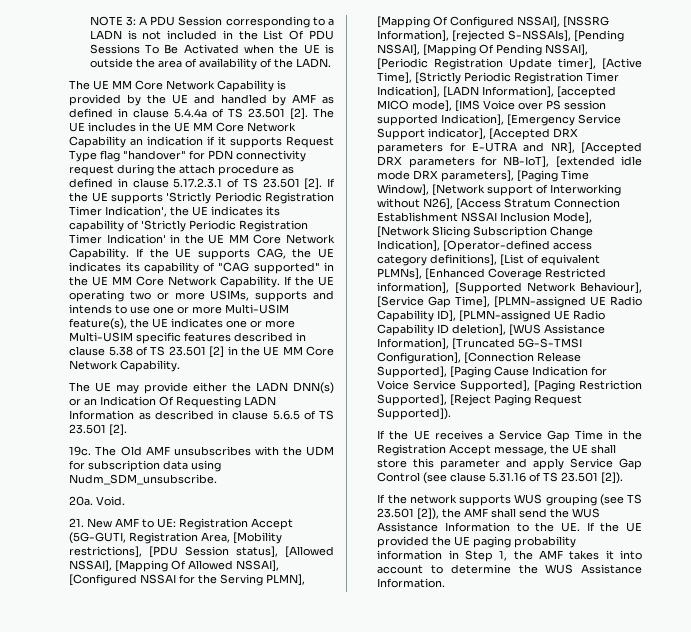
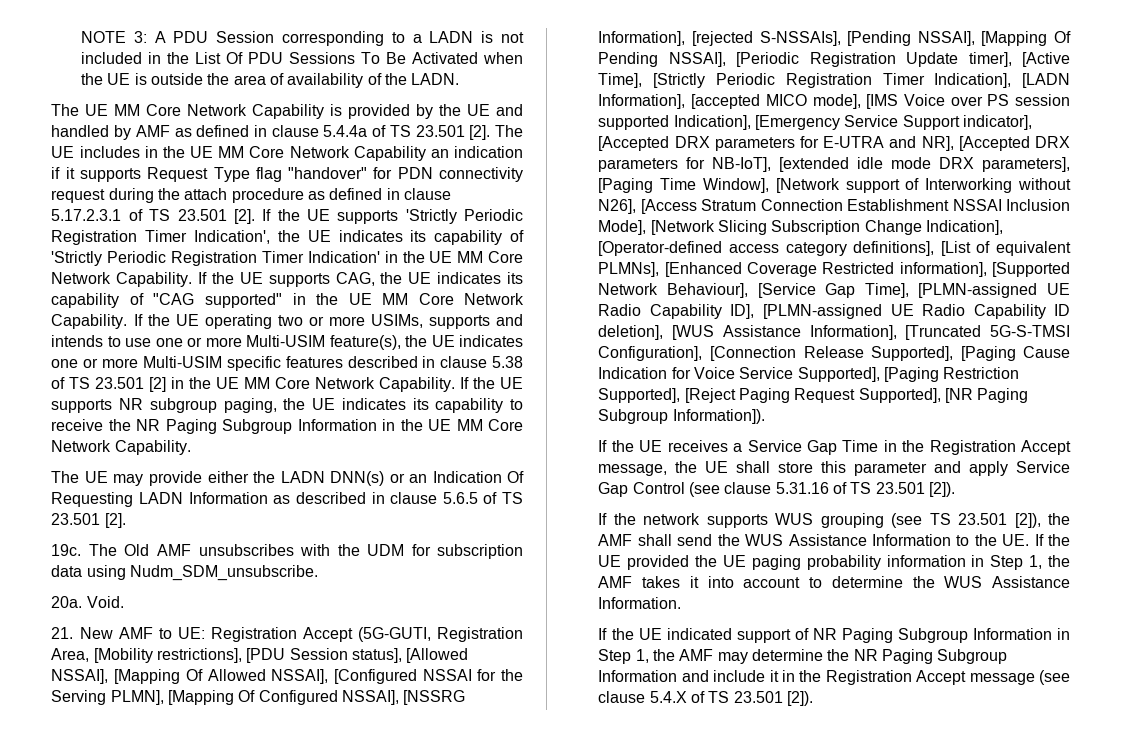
+ If the UE supports NR subgroup paging, the UE indicates its capability to receive the NR Paging Subgroup Information in the UE MM Core Network Capability.
- Registration Accept (5G-GUTI, Registration Area, [Mobility restrictions], [PDU Session status], [Allowed NSSAI], [Mapping Of Allowed NSSAI], [Configured NSSAI for the Serving PLMN], [Mapping Of Configured NSSAI], [NSSRG Information], [rejected S-NSSAIs], [Pending NSSAI], [Mapping Of Pending NSSAI], [Periodic Registration Update timer], [Active Time], [Strictly Periodic Registration Timer Indication], [LADN Information], [accepted MICO mode], [IMS Voice over PS session supported Indication], [Emergency Service Support indicator], [Accepted DRX parameters for E-UTRA and NR], [Accepted DRX parameters for NB-IoT], [extended idle mode DRX parameters], [Paging Time Window], [Network support of Interworking without N26], [Access Stratum Connection Establishment NSSAI Inclusion Mode], [Network Slicing Subscription Change Indication], [Operator-defined access category definitions], [List of equivalent PLMNs], [Enhanced Coverage Restricted information], [Supported Network Behaviour], [Service Gap Time], [PLMN-assigned UE Radio Capability ID], [PLMN-assigned UE Radio Capability ID deletion], [WUS Assistance Information], [Truncated 5G-S-TMSI Configuration], [Connection Release Supported], [Paging Cause Indication for Voice Service Supported], [Paging Restriction Supported], [Reject Paging Request Supported]).
+ Registration Accept (5G-GUTI, Registration Area, [Mobility restrictions], [PDU Session status], [Allowed NSSAI], [Mapping Of Allowed NSSAI], [Configured NSSAI for the Serving PLMN], [Mapping Of Configured NSSAI], [NSSRG Information], [rejected S-NSSAIs], [Pending NSSAI], [Mapping Of Pending NSSAI], [Periodic Registration Update timer], [Active Time], [Strictly Periodic Registration Timer Indication], [LADN Information], [accepted MICO mode], [IMS Voice over PS session supported Indication], [Emergency Service Support indicator], [Accepted DRX parameters for E-UTRA and NR], [Accepted DRX parameters for NB-IoT], [extended idle mode DRX parameters], [Paging Time Window], [Network support of Interworking without N26], [Access Stratum Connection Establishment NSSAI Inclusion Mode], [Network Slicing Subscription Change Indication], [Operator-defined access category definitions], [List of equivalent PLMNs], [Enhanced Coverage Restricted information], [Supported Network Behaviour], [Service Gap Time], [PLMN-assigned UE Radio Capability ID], [PLMN-assigned UE Radio Capability ID deletion], [WUS Assistance Information], [Truncated 5G-S-TMSI Configuration], [Connection Release Supported], [Paging Cause Indication for Voice Service Supported], [Paging Restriction Supported], [Reject Paging Request Supported], [NR Paging Subgroup Information]).
+ If the UE indicated support of NR Paging Subgroup Information in Step 1, the AMF may determine the NR Paging Subgroup Information and include it in the Registration Accept message (see clause 5.4.X of TS 23.501 [2]).

